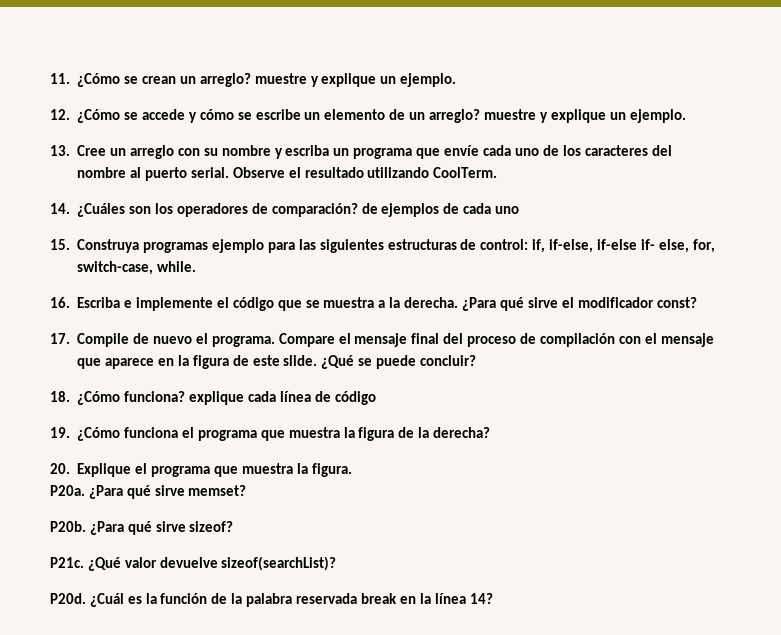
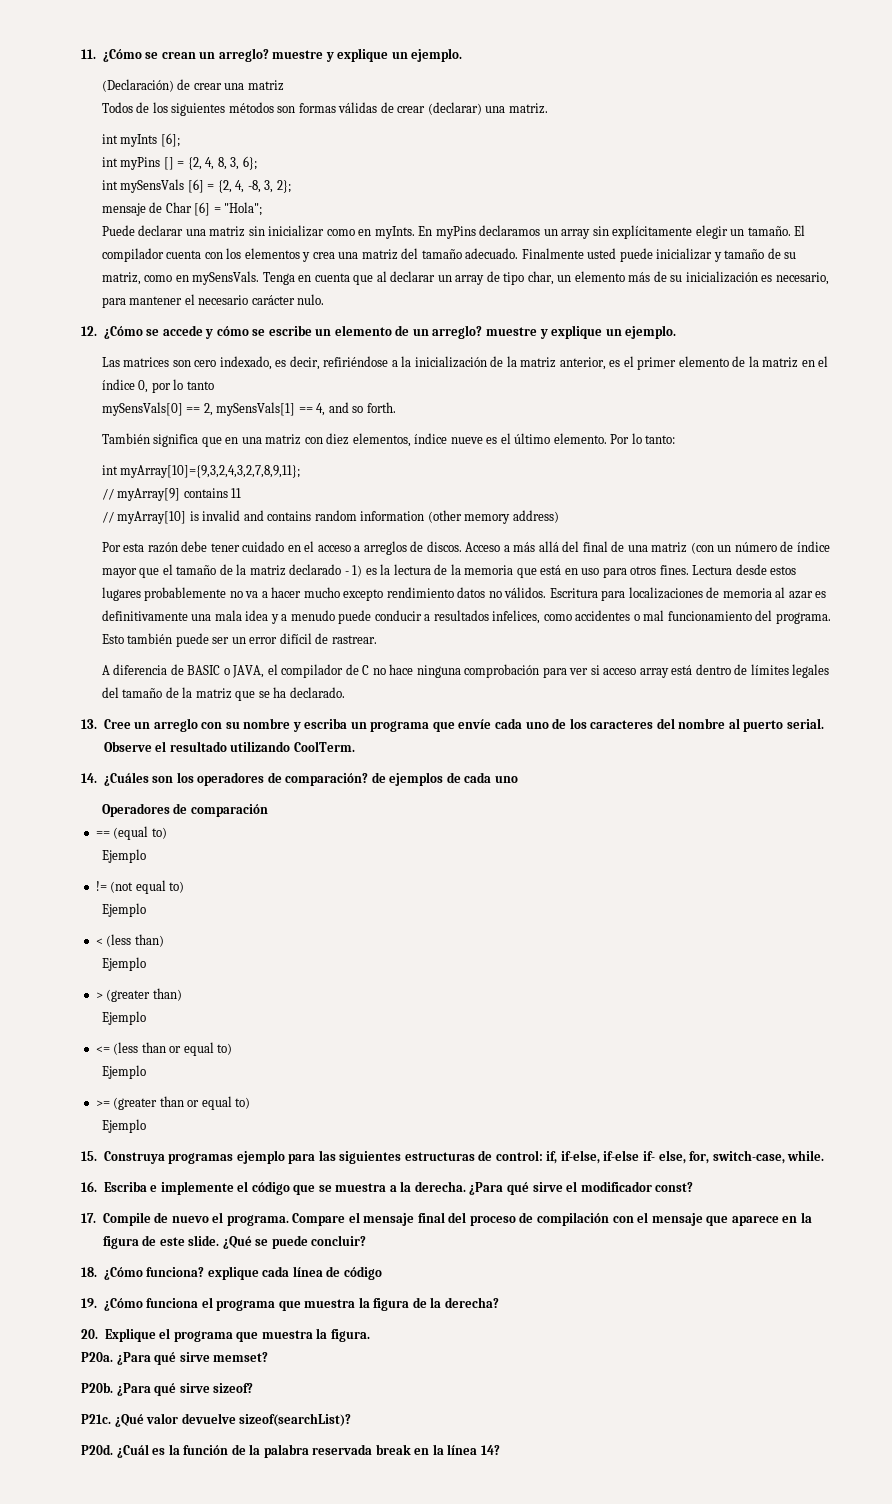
+ (Declaración) de crear una matriz
+ Todos de los siguientes métodos son formas válidas de crear (declarar) una matriz.
+ int myInts [6];
+ int myPins [] = {2, 4, 8, 3, 6};
+ int mySensVals [6] = {2, 4, -8, 3, 2};
+ mensaje de Char [6] = "Hola";
+ Puede declarar una matriz sin inicializar como en myInts. En myPins declaramos un array sin explícitamente elegir un tamaño. El compilador cuenta con los elementos y crea una matriz del tamaño adecuado. Finalmente usted puede inicializar y tamaño de su matriz, como en mySensVals. Tenga en cuenta que al declarar un array de tipo char, un elemento más de su inicialización es necesario, para mantener el necesario carácter nulo.
+ Las matrices son cero indexado, es decir, refiriéndose a la inicialización de la matriz anterior, es el primer elemento de la matriz en el índice 0, por lo tanto
+ mySensVals[0] == 2, mySensVals[1] == 4, and so forth.
+ También significa que en una matriz con diez elementos, índice nueve es el último elemento. Por lo tanto:
+ int myArray[10]={9,3,2,4,3,2,7,8,9,11};
+ // myArray[9] contains 11
+ // myArray[10] is invalid and contains random information (other memory address)
+ Por esta razón debe tener cuidado en el acceso a arreglos de discos. Acceso a más allá del final de una matriz (con un número de índice mayor que el tamaño de la matriz declarado - 1) es la lectura de la memoria que está en uso para otros fines. Lectura desde estos lugares probablemente no va a hacer mucho excepto rendimiento datos no válidos. Escritura para localizaciones de memoria al azar es definitivamente una mala idea y a menudo puede conducir a resultados infelices, como accidentes o mal funcionamiento del programa. Esto también puede ser un error difícil de rastrear.
+ A diferencia de BASIC o JAVA, el compilador de C no hace ninguna comprobación para ver si acceso array está dentro de límites legales del tamaño de la matriz que se ha declarado.
+ Operadores de comparación
+ == (equal to)
+ Ejemplo
+ != (not equal to)
+ Ejemplo
+ < (less than)
+ Ejemplo
+ > (greater than)
+ Ejemplo
+ <= (less than or equal to)
+ Ejemplo
+ >= (greater than or equal to)
+ Ejemplo

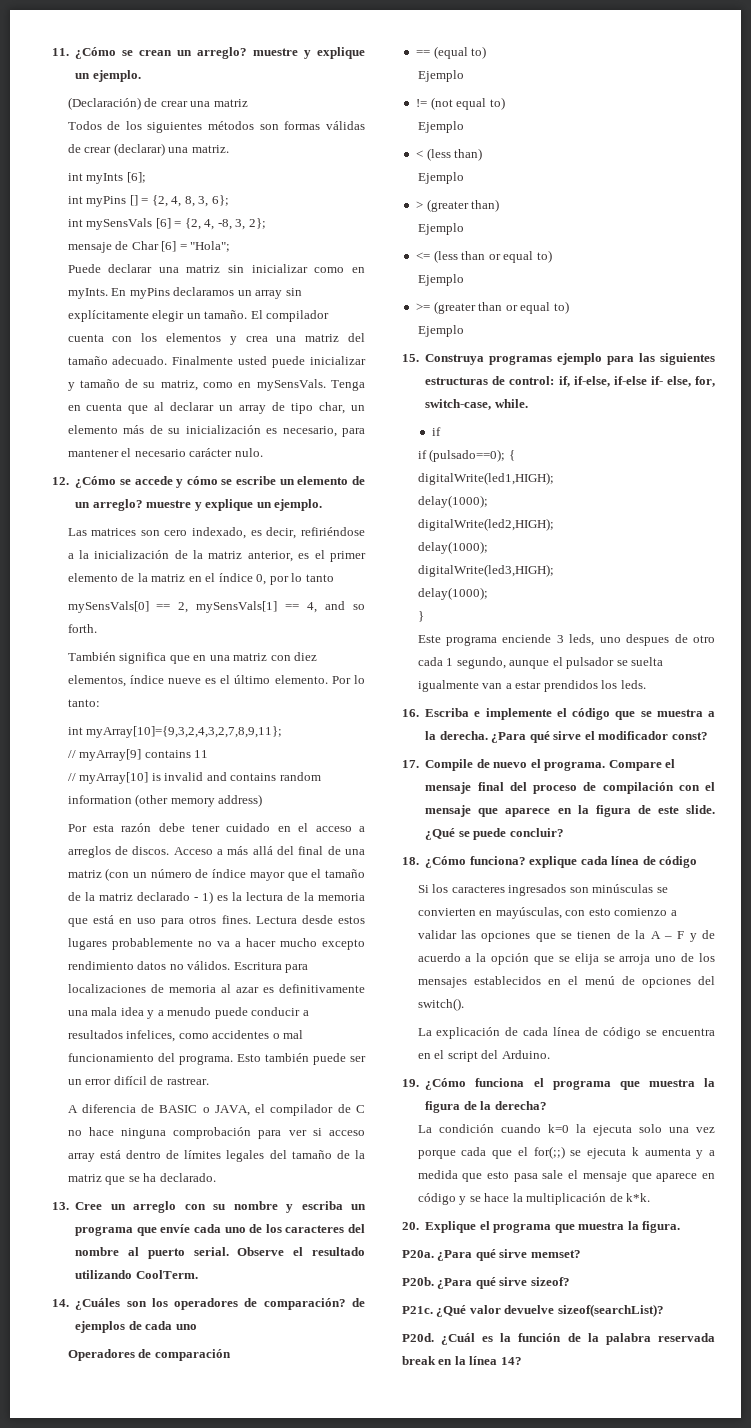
  15. Construya programas ejemplo para las siguientes estructuras de control: if, if-else, if-else if- else, for, switch-case, while.
+ if
+ if (pulsado==0); {
+ digitalWrite(led1,HIGH);
+ delay(1000);
+ digitalWrite(led2,HIGH);
+ delay(1000);
+ digitalWrite(led3,HIGH);
+ delay(1000);
+ }
+ Este programa enciende 3 leds, uno despues de otro cada 1 segundo, aunque el pulsador se suelta igualmente van a estar prendidos los leds.
+ Si los caracteres ingresados son minúsculas se convierten en mayúsculas, con esto comienzo a validar las opciones que se tienen de la A – F y de acuerdo a la opción que se elija se arroja uno de los mensajes establecidos en el menú de opciones del switch().
+ La explicación de cada línea de código se encuentra en el script del Arduino.
+ La condición cuando k=0 la ejecuta solo una vez porque cada que el for(;;) se ejecuta k aumenta y a medida que esto pasa sale el mensaje que aparece en código y se hace la multiplicación de k*k.

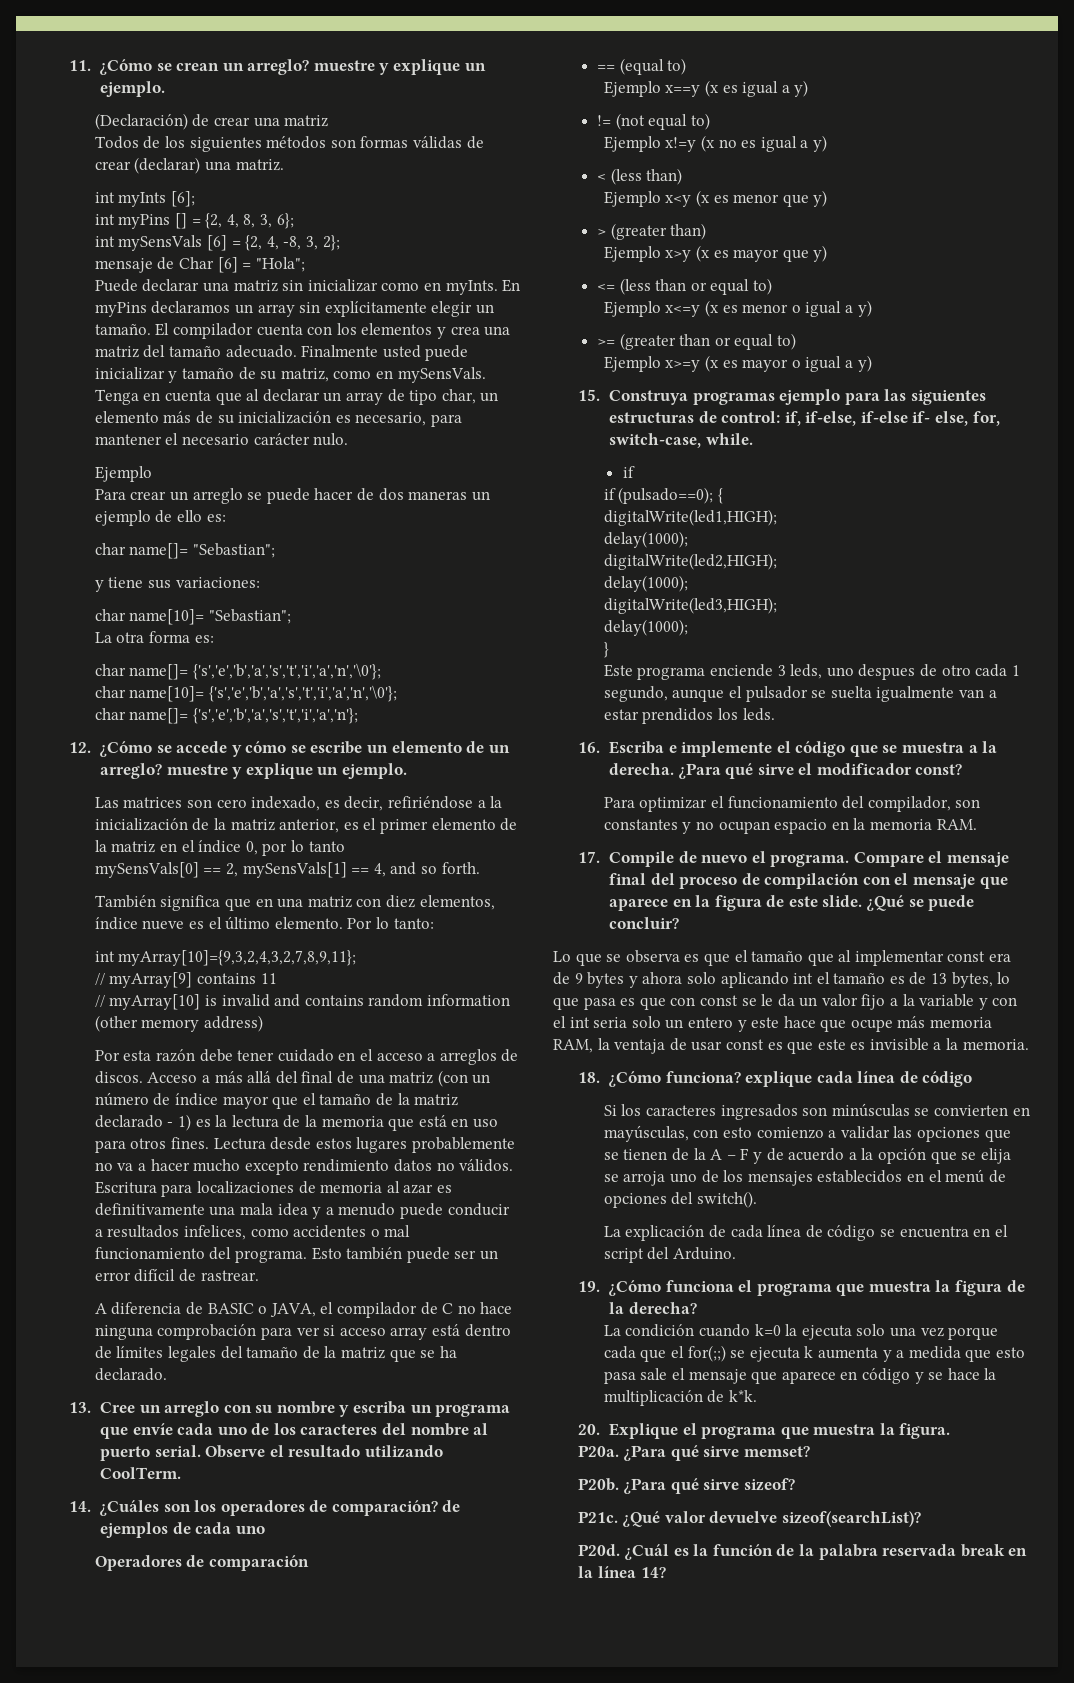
  Tenga en cuenta que al declarar un array de tipo char, un elemento más de su inicialización es necesario, para mantener el necesario carácter nulo.
+ Ejemplo
+ Para crear un arreglo se puede hacer de dos maneras un ejemplo de ello es:
+ char name[]= "Sebastian";
+ y tiene sus variaciones:
+ char name[10]= "Sebastian";
+ La otra forma es:
+ char name[]= {'s','e','b','a','s','t','i','a','n','\0'};
+ char name[10]= {'s','e','b','a','s','t','i','a','n','\0'};
+ char name[]= {'s','e','b','a','s','t','i','a','n'};
  == (equal to)
- Ejemplo
+ Ejemplo x==y (x es igual a y)
  != (not equal to)
- Ejemplo
+ Ejemplo x!=y (x no es igual a y)
  < (less than)
- Ejemplo
+ Ejemplo x<y (x es menor que y)
  > (greater than)
- Ejemplo
+ Ejemplo x>y (x es mayor que y)
  <= (less than or equal to)
- Ejemplo
+ Ejemplo x<=y (x es menor o igual a y)
  >= (greater than or equal to)
- Ejemplo
+ Ejemplo x>=y (x es mayor o igual a y)
+ Para optimizar el funcionamiento del compilador, son constantes y no ocupan espacio en la memoria RAM.
+ Lo que se observa es que el tamaño que al implementar const era de 9 bytes y ahora solo aplicando int el tamaño es de 13 bytes, lo que pasa es que con const se le da un valor fijo a la variable y con el int seria solo un entero y este hace que ocupe más memoria RAM, la ventaja de usar const es que este es invisible a la memoria.

